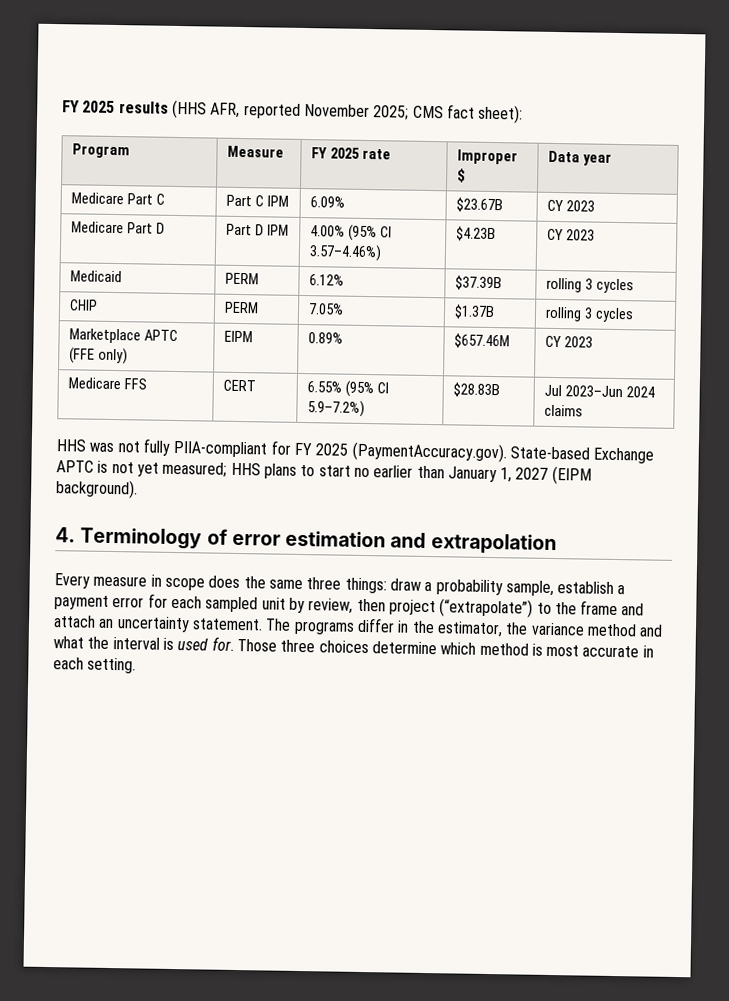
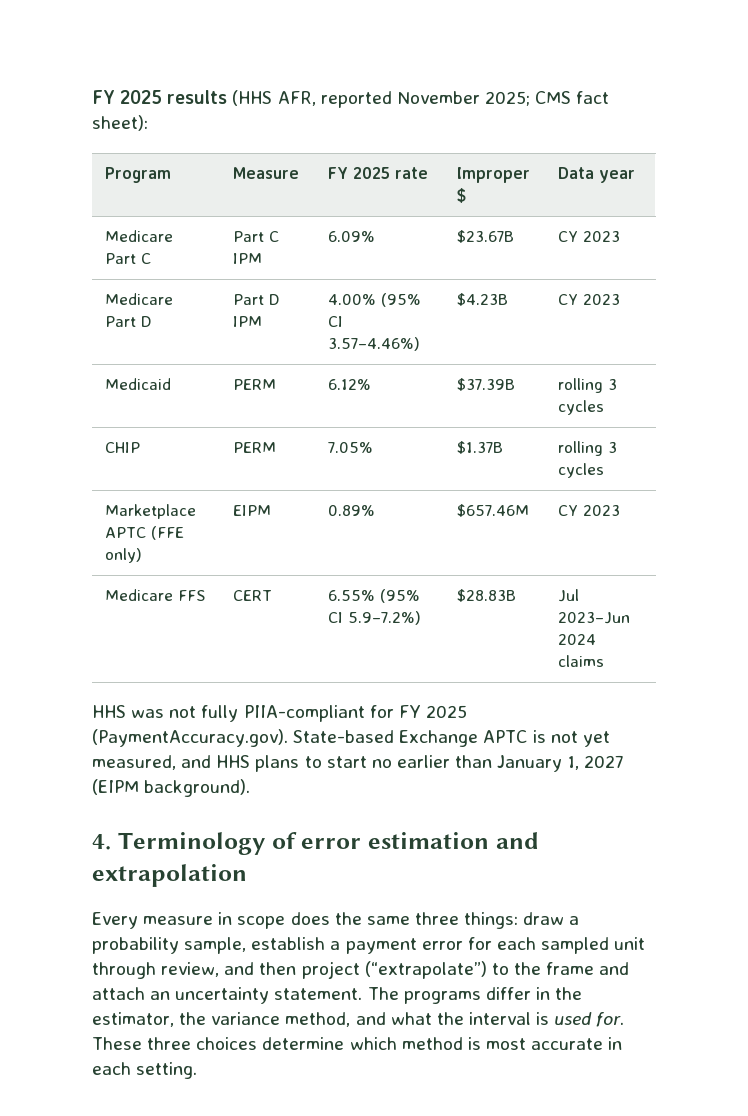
- HHS was not fully PIIA-compliant for FY 2025 (PaymentAccuracy.gov). State-based Exchange APTC is not yet measured; HHS plans to start no earlier than January 1, 2027 (EIPM background).
+ HHS was not fully PIIA-compliant for FY 2025 (PaymentAccuracy.gov). State-based Exchange APTC is not yet measured, and HHS plans to start no earlier than January 1, 2027 (EIPM background).
- Every measure in scope does the same three things: draw a probability sample, establish a payment error for each sampled unit by review, then project (“extrapolate”) to the frame and attach an uncertainty statement.
+ Every measure in scope does the same three things: draw a probability sample, establish a payment error for each sampled unit through review, and then project (“extrapolate”) to the frame and attach an uncertainty statement.
- The programs differ in the estimator, the variance method and what the interval is used for.
+ The programs differ in the estimator, the variance method, and what the interval is used for.
- Those three choices determine which method is most accurate in each setting.
+ These three choices determine which method is most accurate in each setting.

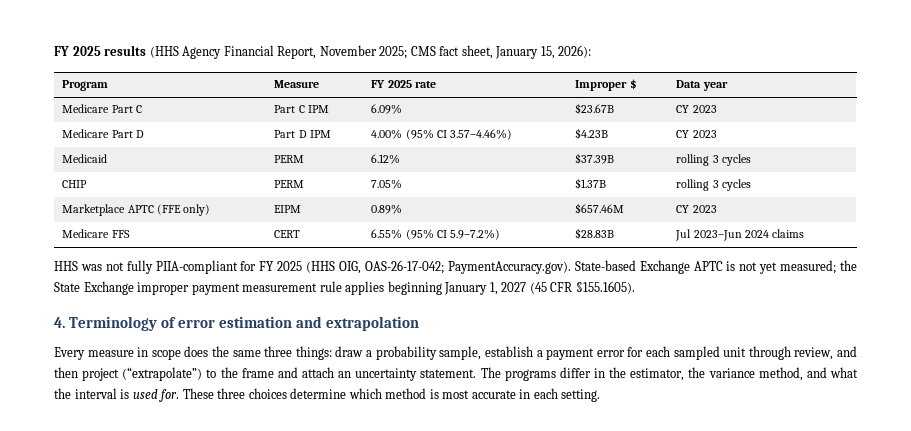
- FY 2025 results (HHS AFR, reported November 2025; CMS fact sheet):
+ FY 2025 results (HHS Agency Financial Report, November 2025; CMS fact sheet, January 15, 2026):
- HHS was not fully PIIA-compliant for FY 2025 (PaymentAccuracy.gov). State-based Exchange APTC is not yet measured, and HHS plans to start no earlier than January 1, 2027 (EIPM background).
+ HHS was not fully PIIA-compliant for FY 2025 (HHS OIG, OAS-26-17-042; PaymentAccuracy.gov). State-based Exchange APTC is not yet measured; the State Exchange improper payment measurement rule applies beginning January 1, 2027 (45 CFR §155.1605).

